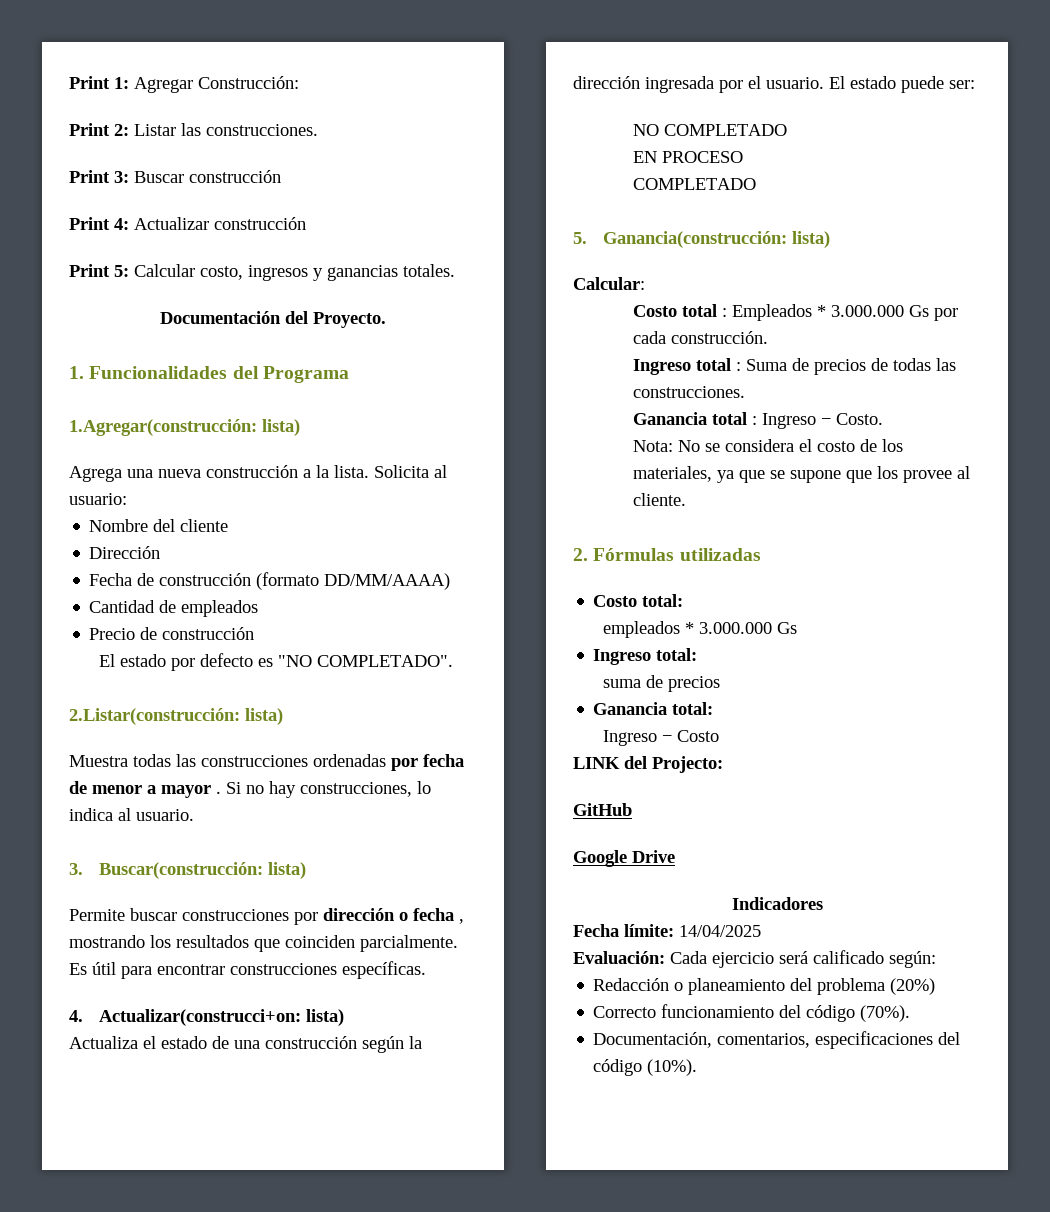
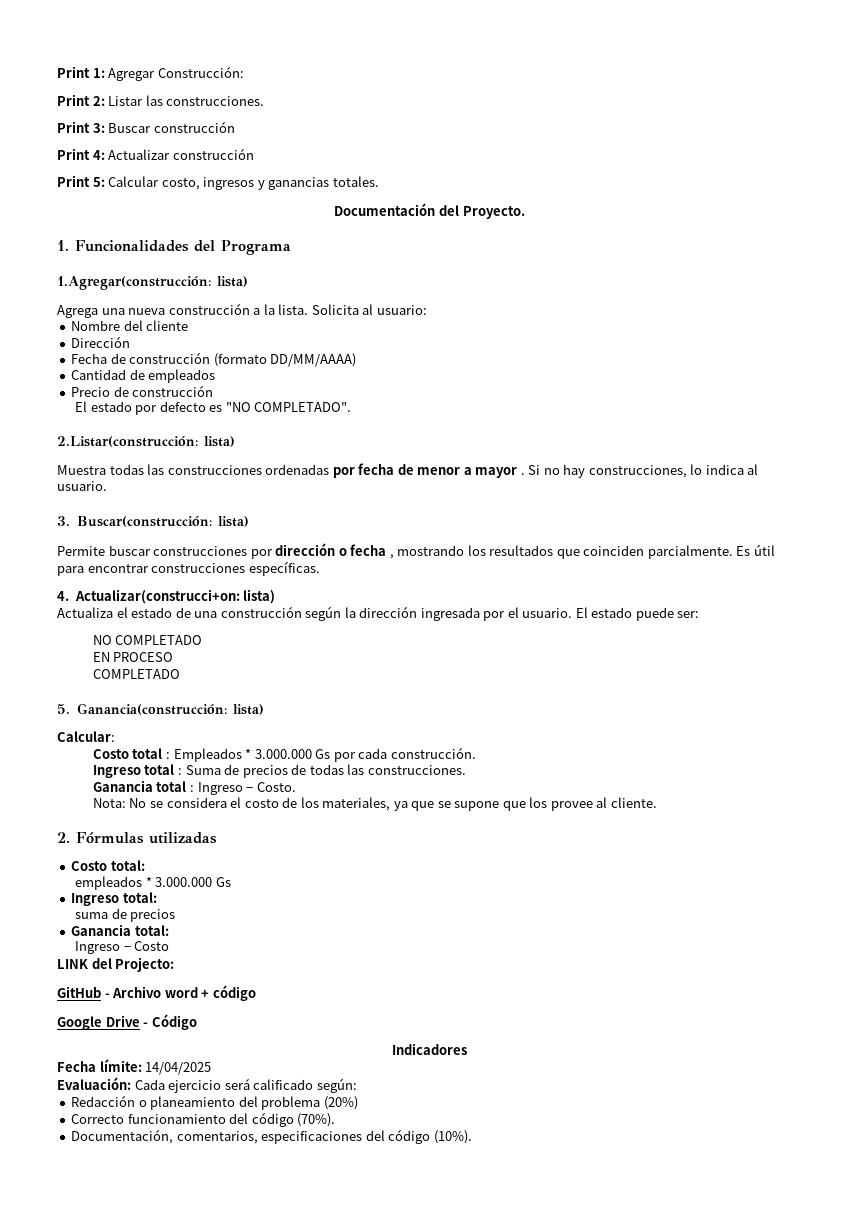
- GitHub
+ GitHub - Archivo word + código
- Google Drive
+ Google Drive - Código

